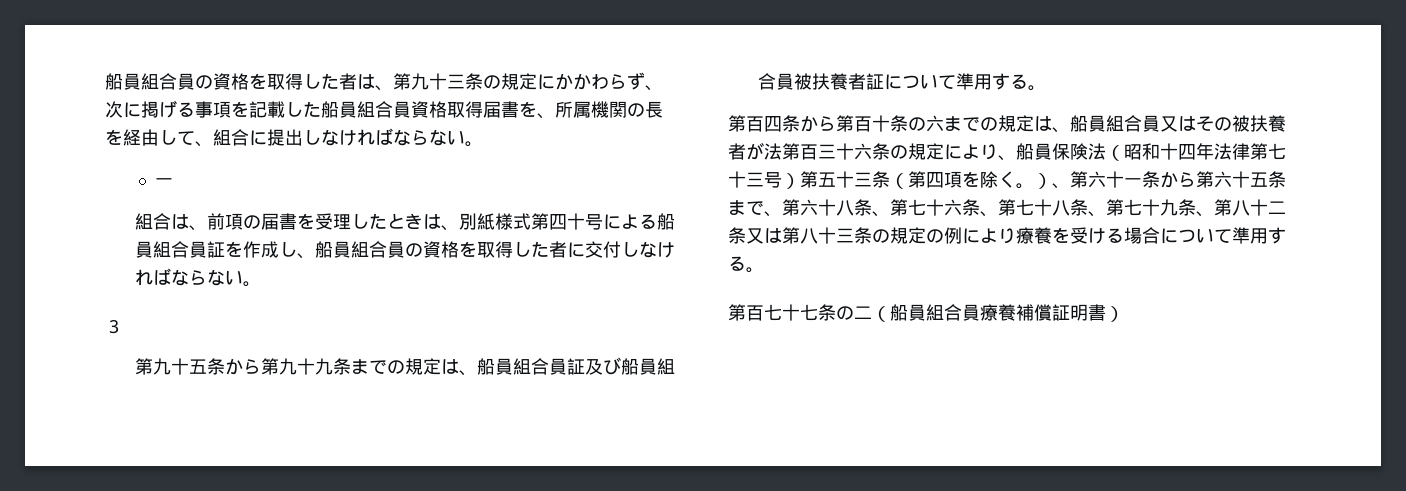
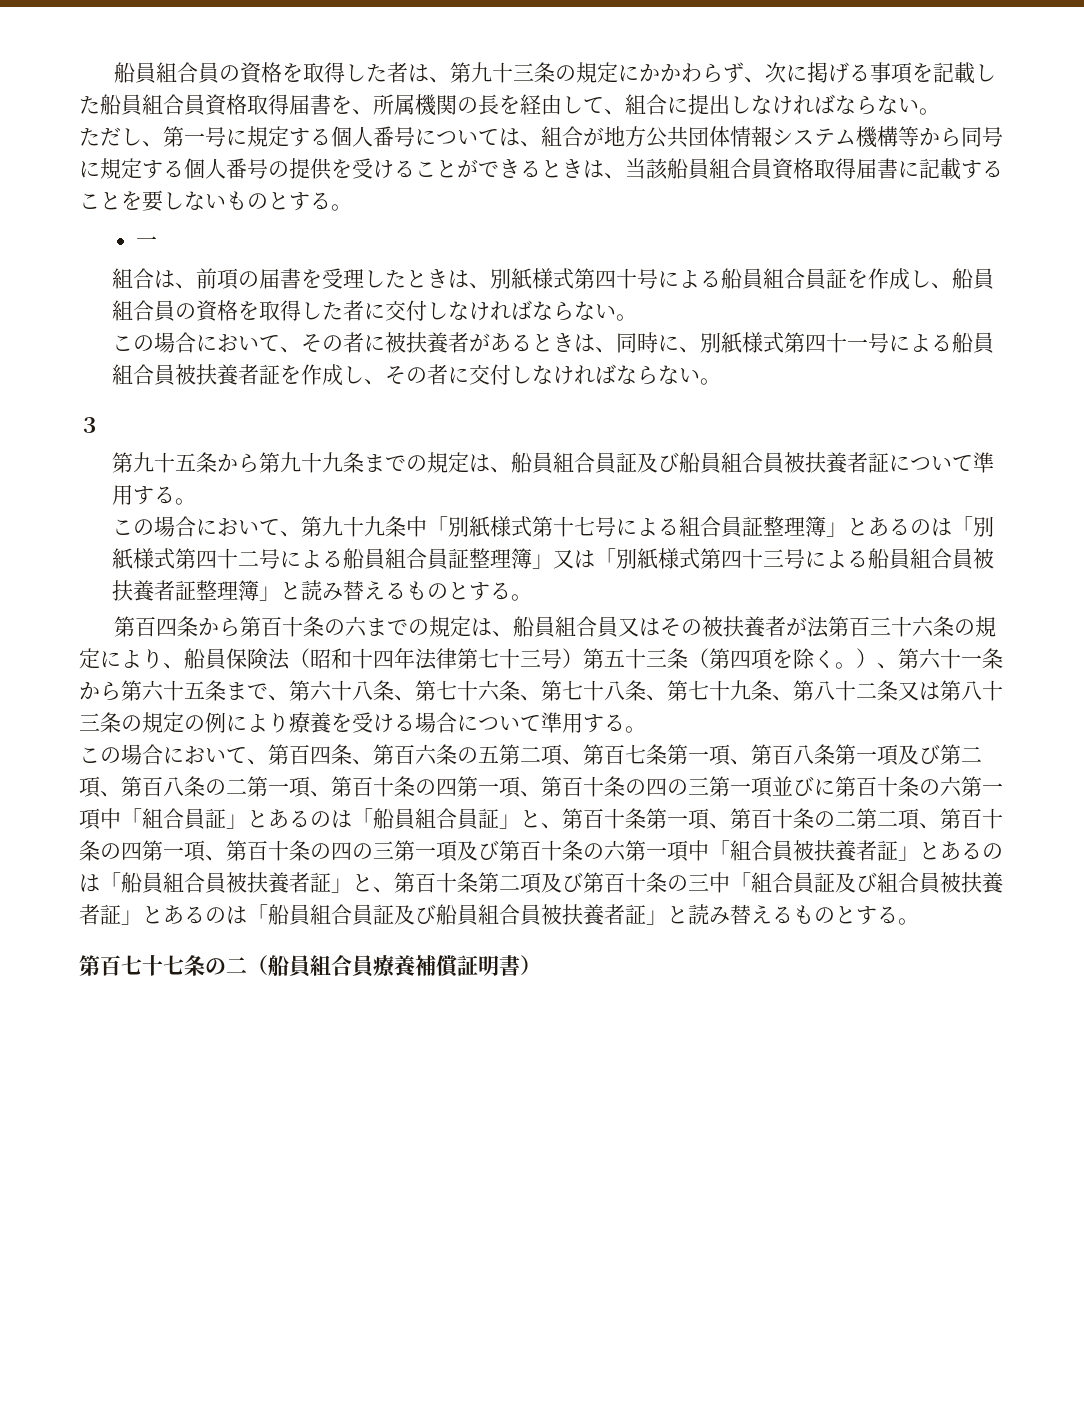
+ ただし、第一号に規定する個人番号については、組合が地方公共団体情報システム機構等から同号に規定する個人番号の提供を受けることができるときは、当該船員組合員資格取得届書に記載することを要しないものとする。
+ この場合において、その者に被扶養者があるときは、同時に、別紙様式第四十一号による船員組合員被扶養者証を作成し、その者に交付しなければならない。
+ この場合において、第九十九条中「別紙様式第十七号による組合員証整理簿」とあるのは「別紙様式第四十二号による船員組合員証整理簿」又は「別紙様式第四十三号による船員組合員被扶養者証整理簿」と読み替えるものとする。
+ この場合において、第百四条、第百六条の五第二項、第百七条第一項、第百八条第一項及び第二項、第百八条の二第一項、第百十条の四第一項、第百十条の四の三第一項並びに第百十条の六第一項中「組合員証」とあるのは「船員組合員証」と、第百十条第一項、第百十条の二第二項、第百十条の四第一項、第百十条の四の三第一項及び第百十条の六第一項中「組合員被扶養者証」とあるのは「船員組合員被扶養者証」と、第百十条第二項及び第百十条の三中「組合員証及び組合員被扶養者証」とあるのは「船員組合員証及び船員組合員被扶養者証」と読み替えるものとする。

